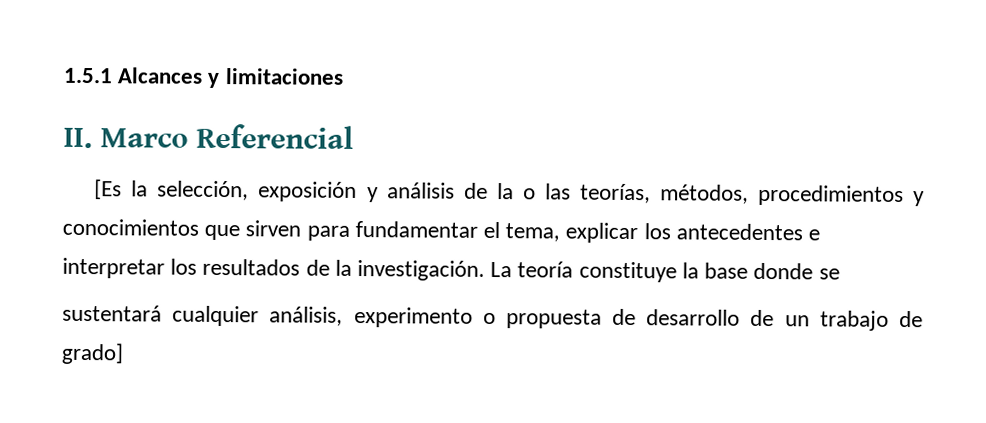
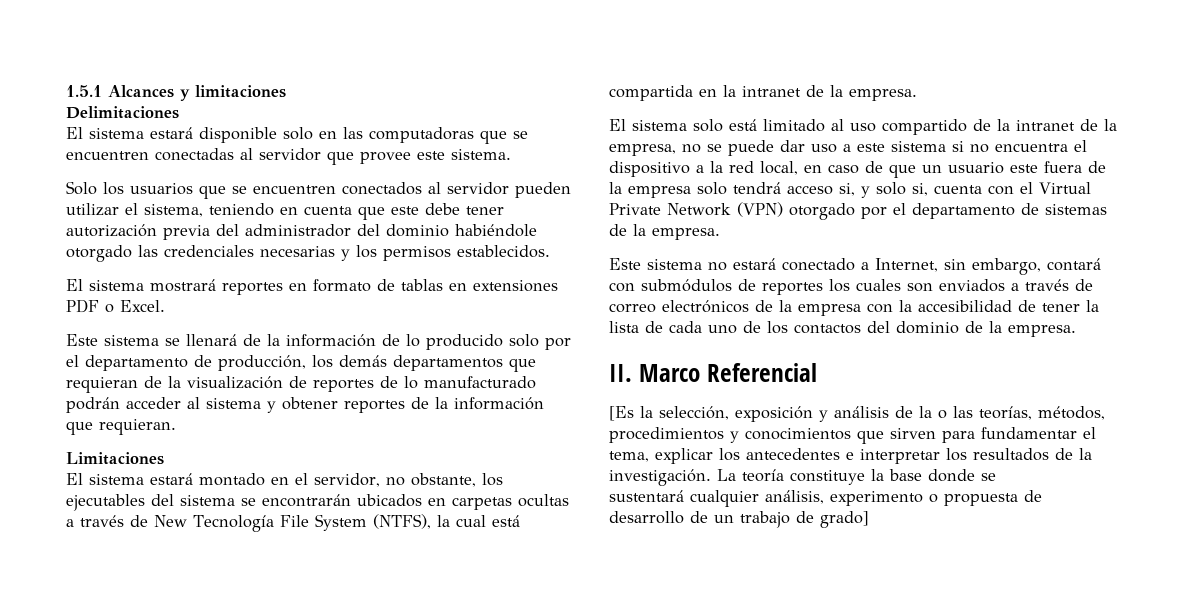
+ Delimitaciones
+ El sistema estará disponible solo en las computadoras que se encuentren conectadas al servidor que provee este sistema.
+ Solo los usuarios que se encuentren conectados al servidor pueden utilizar el sistema, teniendo en cuenta que este debe tener autorización previa del administrador del dominio habiéndole otorgado las credenciales necesarias y los permisos establecidos.
+ El sistema mostrará reportes en formato de tablas en extensiones PDF o Excel.
+ Este sistema se llenará de la información de lo producido solo por el departamento de producción, los demás departamentos que requieran de la visualización de reportes de lo manufacturado podrán acceder al sistema y obtener reportes de la información que requieran.
+ Limitaciones
+ El sistema estará montado en el servidor, no obstante, los ejecutables del sistema se encontrarán ubicados en carpetas ocultas a través de New Tecnología File System (NTFS), la cual está compartida en la intranet de la empresa.
+ El sistema solo está limitado al uso compartido de la intranet de la empresa, no se puede dar uso a este sistema si no encuentra el dispositivo a la red local, en caso de que un usuario este fuera de la empresa solo tendrá acceso si, y solo si, cuenta con el Virtual Private Network (VPN) otorgado por el departamento de sistemas de la empresa.
+ Este sistema no estará conectado a Internet, sin embargo, contará con submódulos de reportes los cuales son enviados a través de correo electrónicos de la empresa con la accesibilidad de tener la lista de cada uno de los contactos del dominio de la empresa.

